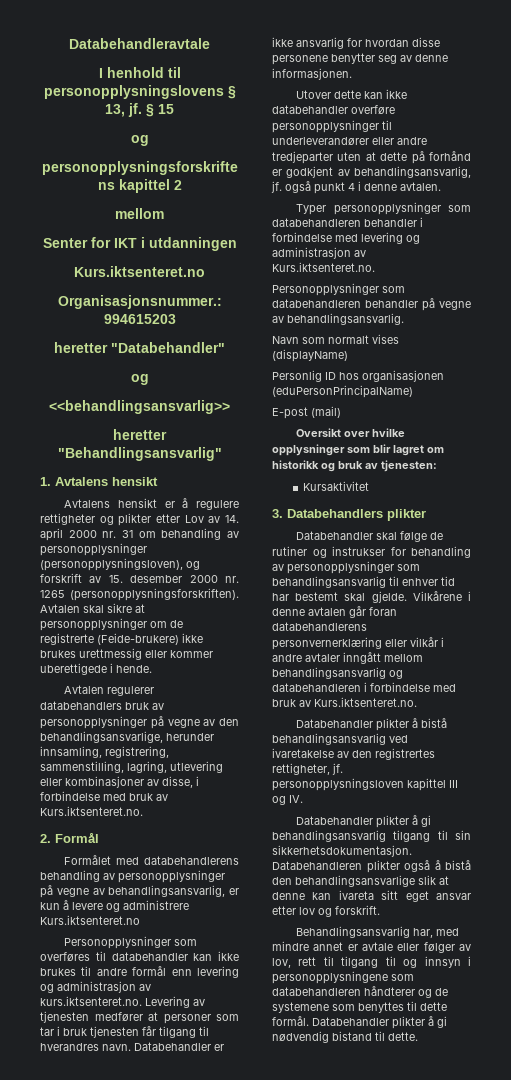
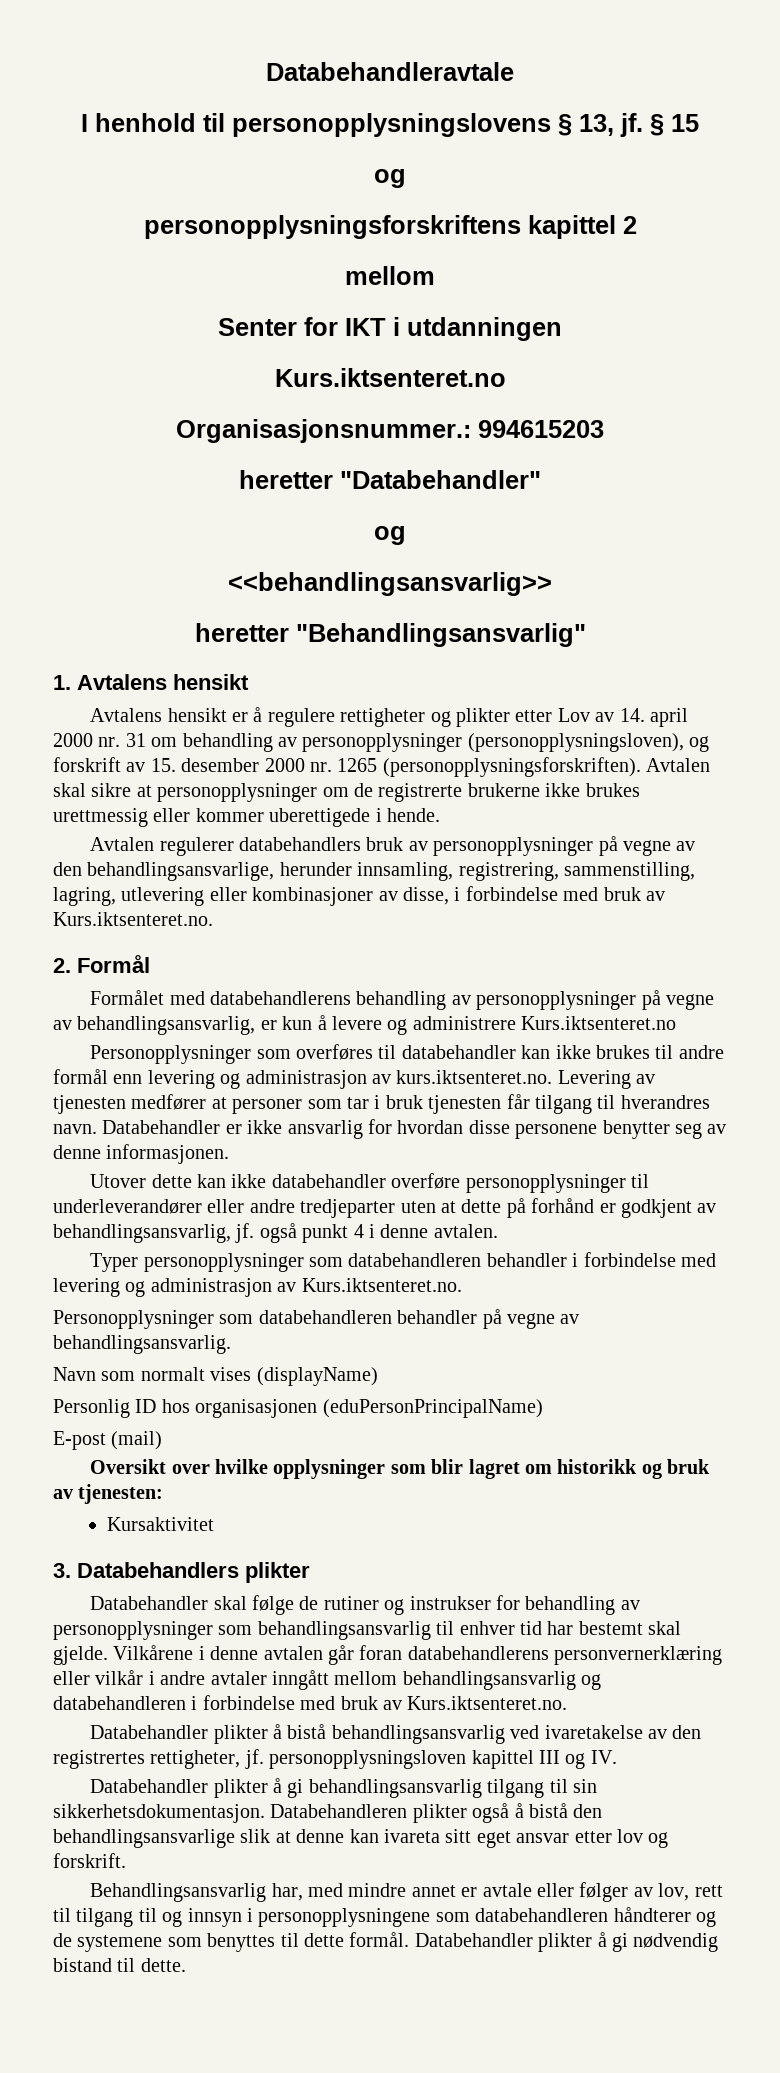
- Avtalen skal sikre at personopplysninger om de registrerte (Feide-brukere) ikke brukes urettmessig eller kommer uberettigede i hende.
+ Avtalen skal sikre at personopplysninger om de registrerte brukerne ikke brukes urettmessig eller kommer uberettigede i hende.

